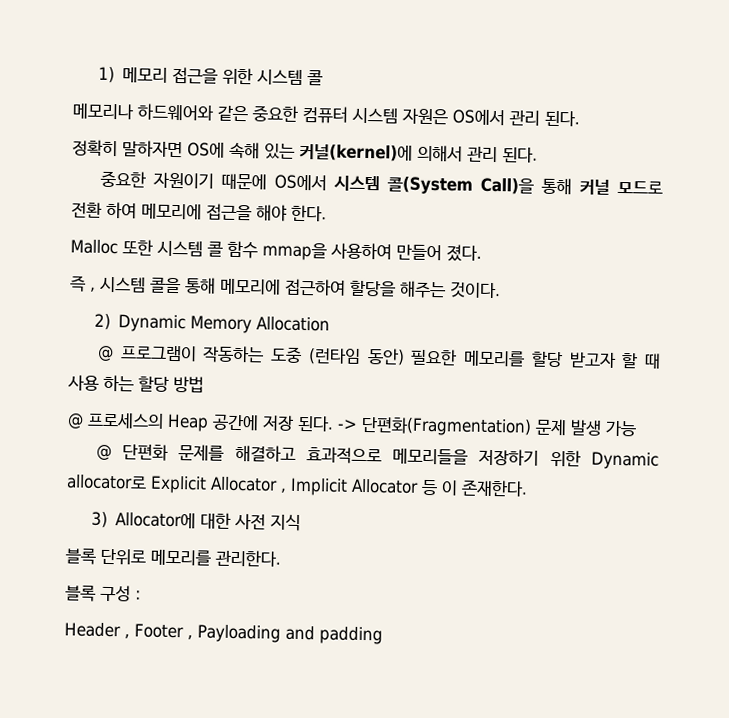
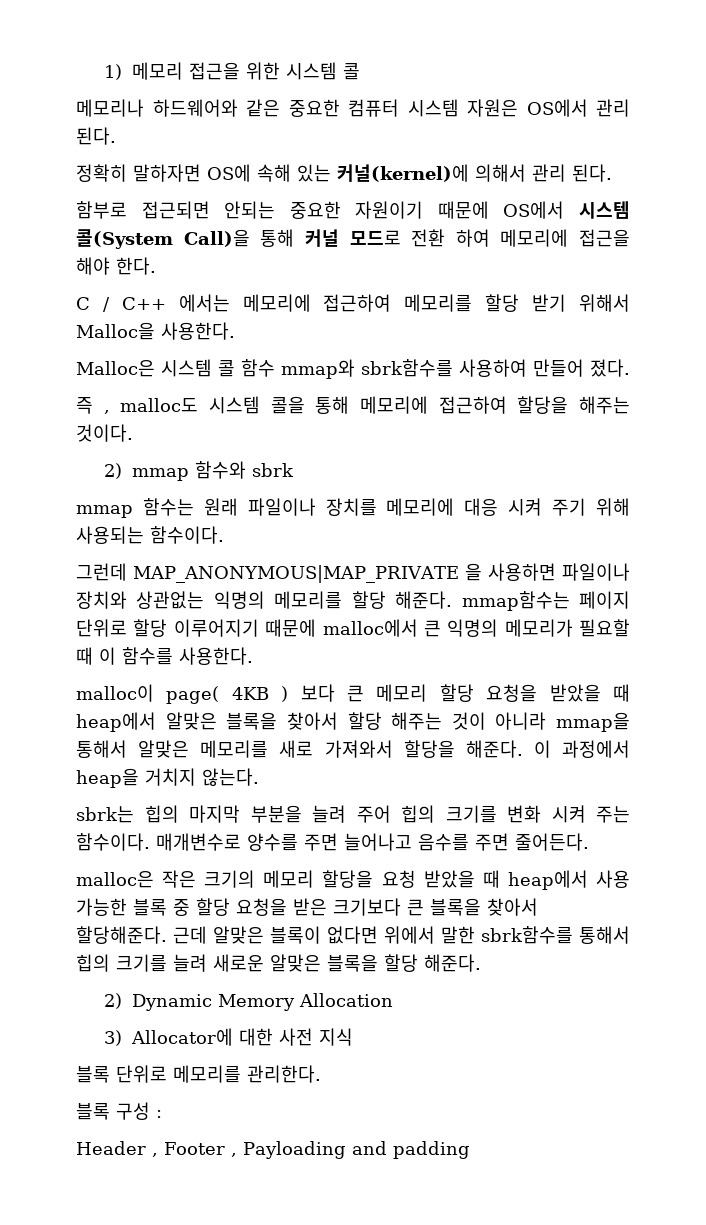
- 중요한 자원이기 때문에 OS에서 시스템 콜(System Call)을 통해 커널 모드로 전환 하여 메모리에 접근을 해야 한다.
+ 함부로 접근되면 안되는 중요한 자원이기 때문에 OS에서 시스템 콜(System Call)을 통해 커널 모드로 전환 하여 메모리에 접근을 해야 한다.
- Malloc 또한 시스템 콜 함수 mmap을 사용하여 만들어 졌다.
+ C / C++ 에서는 메모리에 접근하여 메모리를 할당 받기 위해서 Malloc을 사용한다.
+ Malloc은 시스템 콜 함수 mmap와 sbrk함수를 사용하여 만들어 졌다.
- 즉 , 시스템 콜을 통해 메모리에 접근하여 할당을 해주는 것이다.
+ 즉 , malloc도 시스템 콜을 통해 메모리에 접근하여 할당을 해주는 것이다.
+ 2) mmap 함수와 sbrk
+ mmap 함수는 원래 파일이나 장치를 메모리에 대응 시켜 주기 위해 사용되는 함수이다.
+ 그런데 MAP_ANONYMOUS|MAP_PRIVATE 을 사용하면 파일이나 장치와 상관없는 익명의 메모리를 할당 해준다. mmap함수는 페이지 단위로 할당 이루어지기 때문에 malloc에서 큰 익명의 메모리가 필요할 때 이 함수를 사용한다.
+ malloc이 page( 4KB ) 보다 큰 메모리 할당 요청을 받았을 때 heap에서 알맞은 블록을 찾아서 할당 해주는 것이 아니라 mmap을 통해서 알맞은 메모리를 새로 가져와서 할당을 해준다. 이 과정에서 heap을 거치지 않는다.
+ sbrk는 힙의 마지막 부분을 늘려 주어 힙의 크기를 변화 시켜 주는 함수이다. 매개변수로 양수를 주면 늘어나고 음수를 주면 줄어든다.
+ malloc은 작은 크기의 메모리 할당을 요청 받았을 때 heap에서 사용 가능한 블록 중 할당 요청을 받은 크기보다 큰 블록을 찾아서 할당해준다. 근데 알맞은 블록이 없다면 위에서 말한 sbrk함수를 통해서 힙의 크기를 늘려 새로운 알맞은 블록을 할당 해준다.
  2) Dynamic Memory Allocation
- @ 프로그램이 작동하는 도중 (런타임 동안) 필요한 메모리를 할당 받고자 할 때 사용 하는 할당 방법
- @ 프로세스의 Heap 공간에 저장 된다. -> 단편화(Fragmentation) 문제 발생 가능
- @ 단편화 문제를 해결하고 효과적으로 메모리들을 저장하기 위한 Dynamic allocator로 Explicit Allocator , Implicit Allocator 등 이 존재한다.

